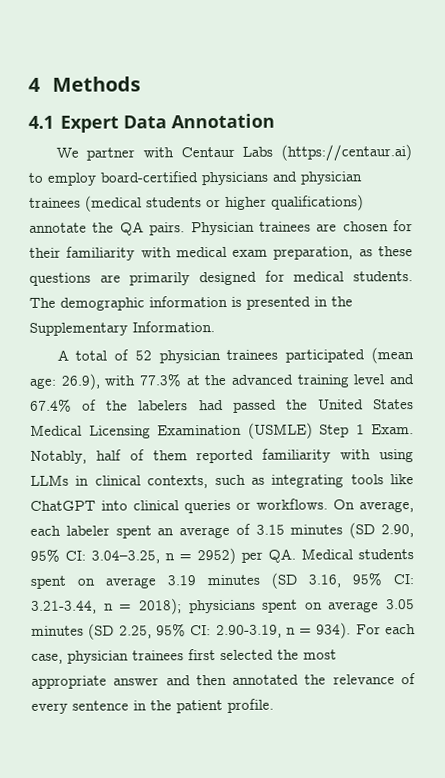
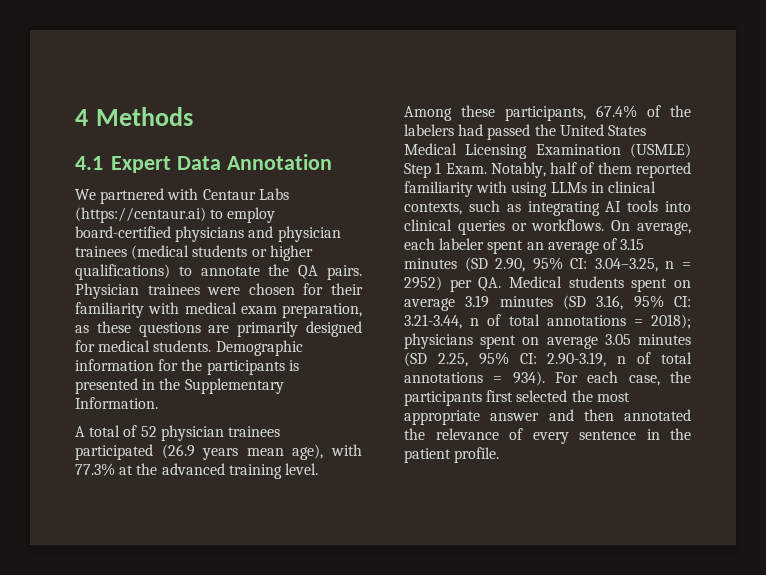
- We partner with Centaur Labs (https://centaur.ai) to employ board-certified physicians and physician trainees (medical students or higher qualifications) annotate the QA pairs.
+ We partnered with Centaur Labs (https://centaur.ai) to employ board-certified physicians and physician trainees (medical students or higher qualifications) to annotate the QA pairs.
- Physician trainees are chosen for their familiarity with medical exam preparation, as these questions are primarily designed for medical students.
+ Physician trainees were chosen for their familiarity with medical exam preparation, as these questions are primarily designed for medical students.
- The demographic information is presented in the Supplementary Information.
+ Demographic information for the participants is presented in the Supplementary Information.
- A total of 52 physician trainees participated (mean age: 26.9), with 77.3% at the advanced training level and 67.4% of the labelers had passed the United States Medical Licensing Examination (USMLE) Step 1 Exam.
+ A total of 52 physician trainees participated (26.9 years mean age), with 77.3% at the advanced training level. Among these participants, 67.4% of the labelers had passed the United States Medical Licensing Examination (USMLE) Step 1 Exam.
- Notably, half of them reported familiarity with using LLMs in clinical contexts, such as integrating tools like ChatGPT into clinical queries or workflows.
+ Notably, half of them reported familiarity with using LLMs in clinical contexts, such as integrating AI tools into clinical queries or workflows.
- On average, each labeler spent an average of 3.15 minutes (SD 2.90, 95% CI: 3.04–3.25, n = 2952) per QA. Medical students spent on average 3.19 minutes (SD 3.16, 95% CI: 3.21-3.44, n = 2018); physicians spent on average 3.05 minutes (SD 2.25, 95% CI: 2.90-3.19, n = 934).
+ On average, each labeler spent an average of 3.15 minutes (SD 2.90, 95% CI: 3.04–3.25, n = 2952) per QA. Medical students spent on average 3.19 minutes (SD 3.16, 95% CI: 3.21-3.44, n of total annotations = 2018); physicians spent on average 3.05 minutes (SD 2.25, 95% CI: 2.90-3.19, n of total annotations = 934).
- For each case, physician trainees first selected the most appropriate answer and then annotated the relevance of every sentence in the patient profile.
+ For each case, the participants first selected the most appropriate answer and then annotated the relevance of every sentence in the patient profile.

